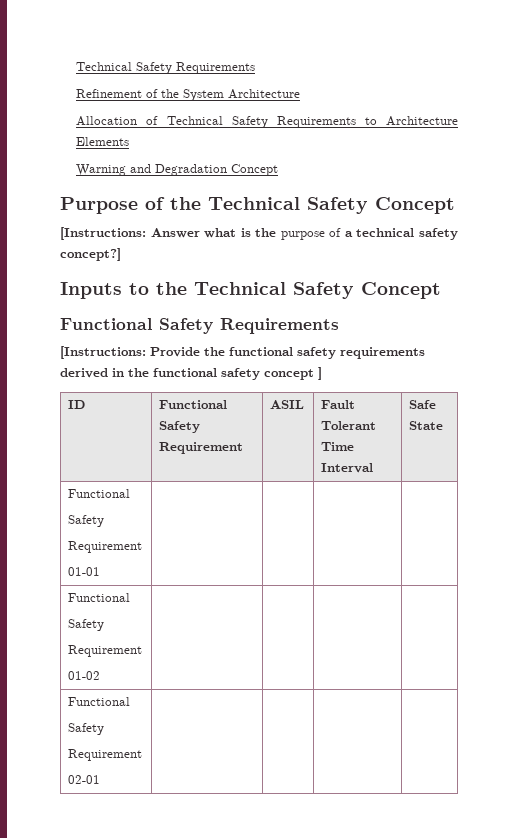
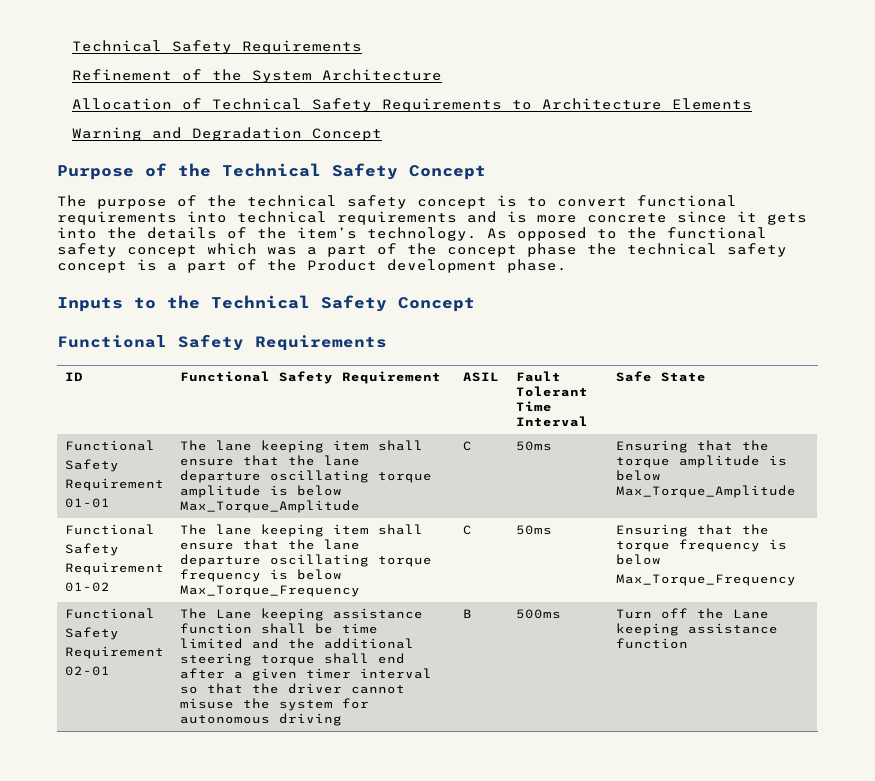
- [Instructions: Answer what is the purpose of a technical safety concept?]
+ The purpose of the technical safety concept is to convert functional requirements into technical requirements and is more concrete since it gets into the details of the item’s technology. As opposed to the functional safety concept which was a part of the concept phase the technical safety concept is a part of the Product development phase.
- [Instructions: Provide the functional safety requirements derived in the functional safety concept ]
  ID | Functional Safety Requirement | ASIL | Fault Tolerant Time Interval | Safe State
  Functional
  Safety
  Requirement
- 01-01 | | | |
+ 01-01 | The lane keeping item shall ensure that the lane departure oscillating torque amplitude is below Max_Torque_Amplitude | C | 50ms | Ensuring that the torque amplitude is below Max_Torque_Amplitude
  Functional
  Safety
  Requirement
- 01-02 | | | |
+ 01-02 | The lane keeping item shall ensure that the lane departure oscillating torque frequency is below Max_Torque_Frequency | C | 50ms | Ensuring that the torque frequency is below
+ Max_Torque_Frequency
  Functional
  Safety
  Requirement
- 02-01 | | | |
+ 02-01 | The Lane keeping assistance function shall be time limited and the additional steering torque shall end after a given timer interval so that the driver cannot misuse the system for autonomous driving | B | 500ms | Turn off the Lane keeping assistance function

